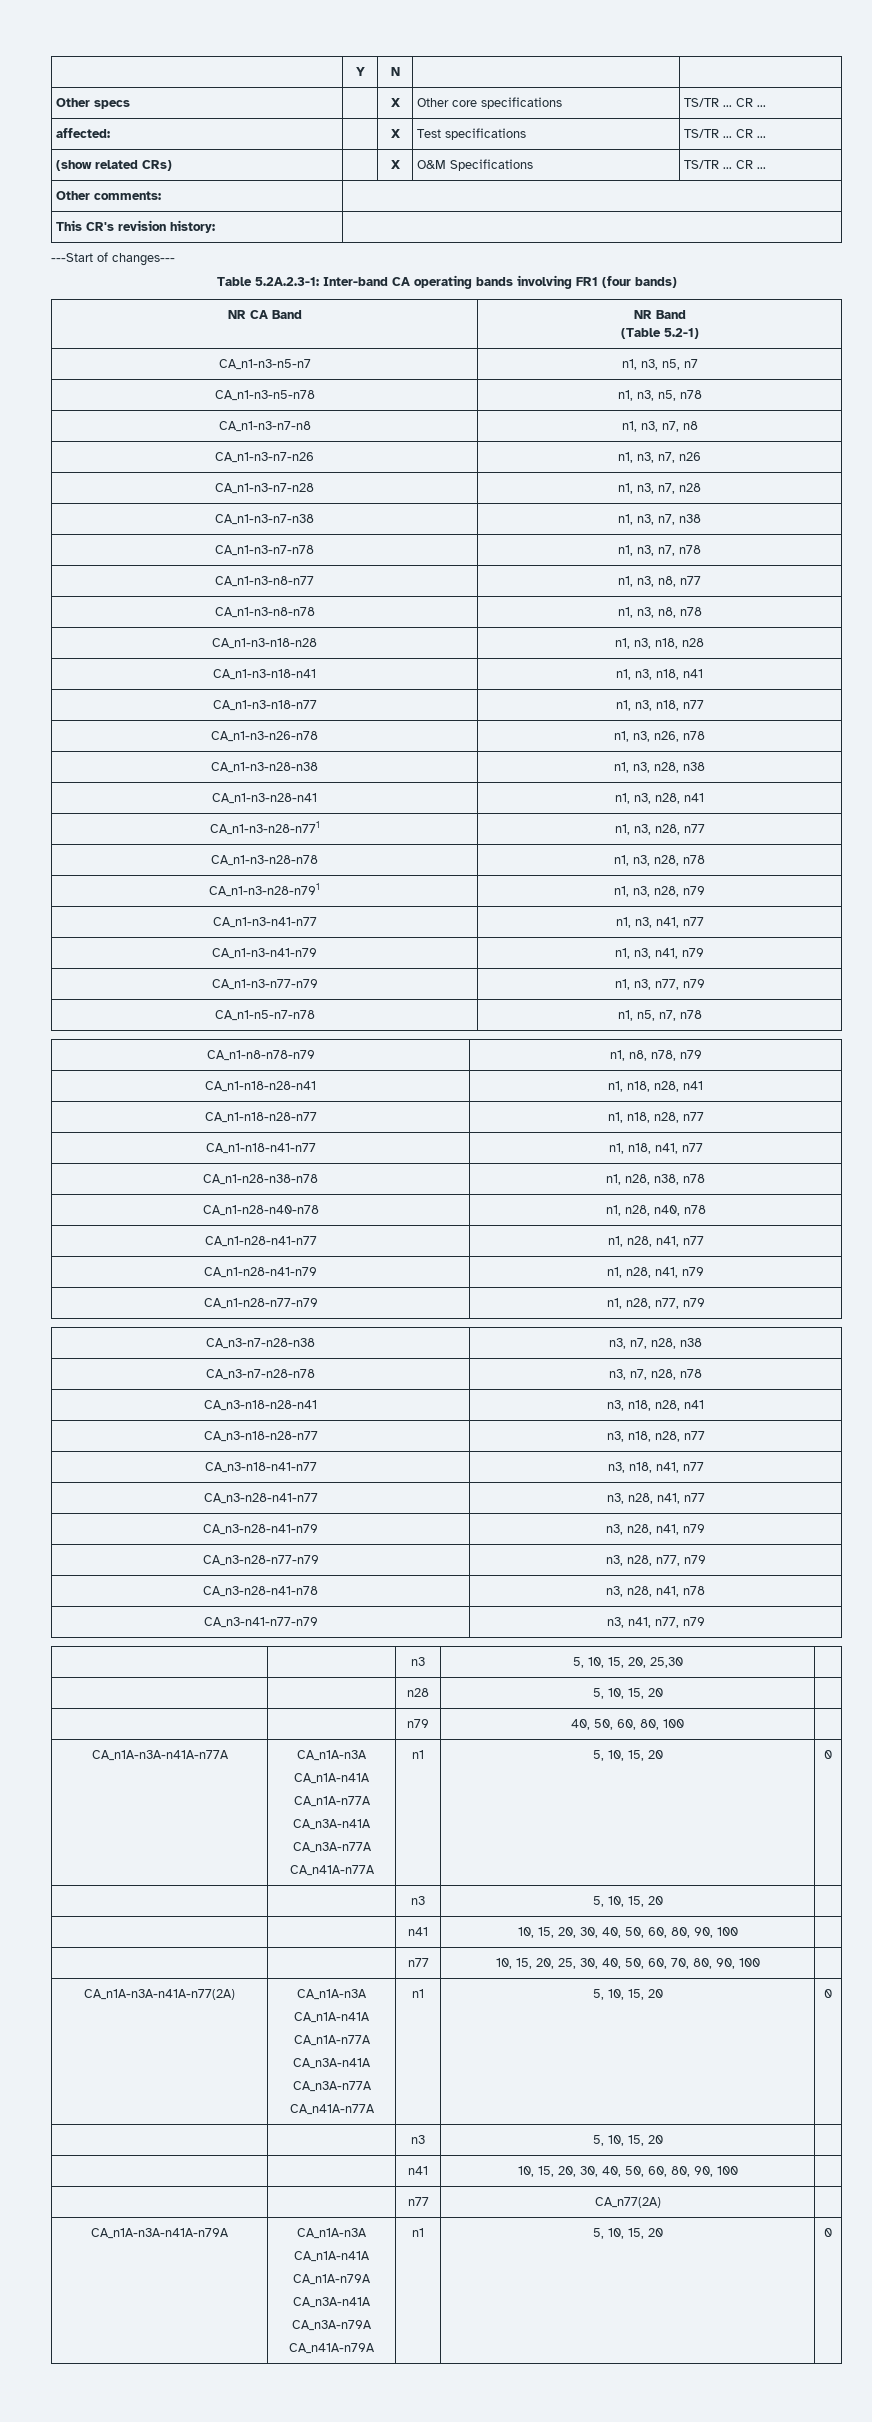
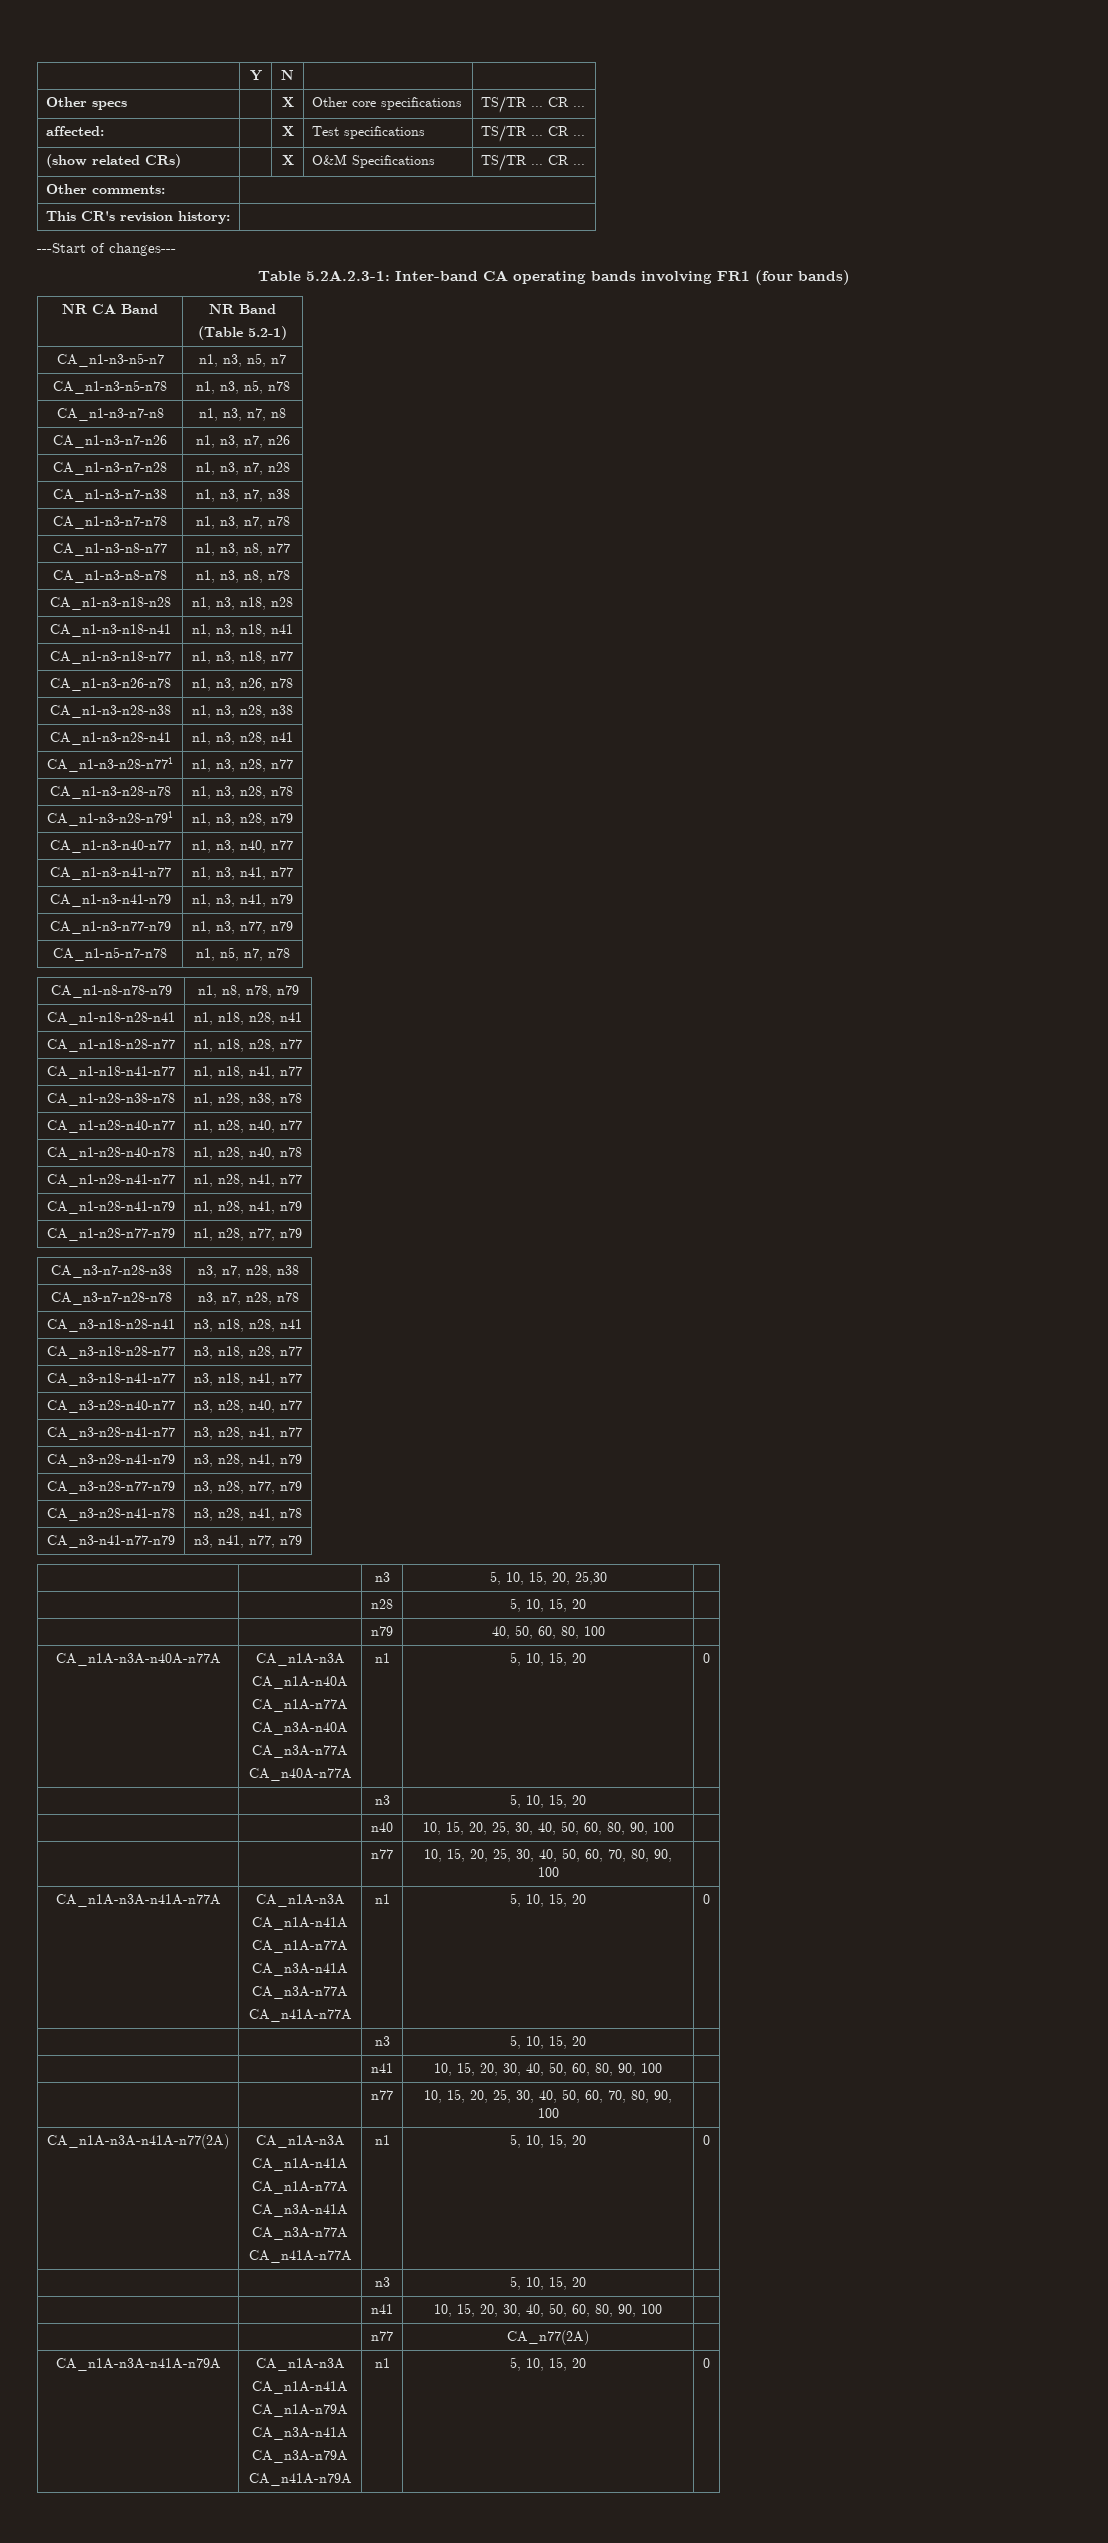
+ CA_n1-n3-n40-n77 | n1, n3, n40, n77
+ CA_n1-n28-n40-n77 | n1, n28, n40, n77
+ CA_n3-n28-n40-n77 | n3, n28, n40, n77
+ CA_n1A-n3A-n40A-n77A | CA_n1A-n3A
+ CA_n1A-n40A
+ CA_n1A-n77A
+ CA_n3A-n40A
+ CA_n3A-n77A
+ CA_n40A-n77A | n1 | 5, 10, 15, 20 | 0
+ | | n3 | 5, 10, 15, 20 |
+ | | n40 | 10, 15, 20, 25, 30, 40, 50, 60, 80, 90, 100 |
+ | | n77 | 10, 15, 20, 25, 30, 40, 50, 60, 70, 80, 90, 100 |

